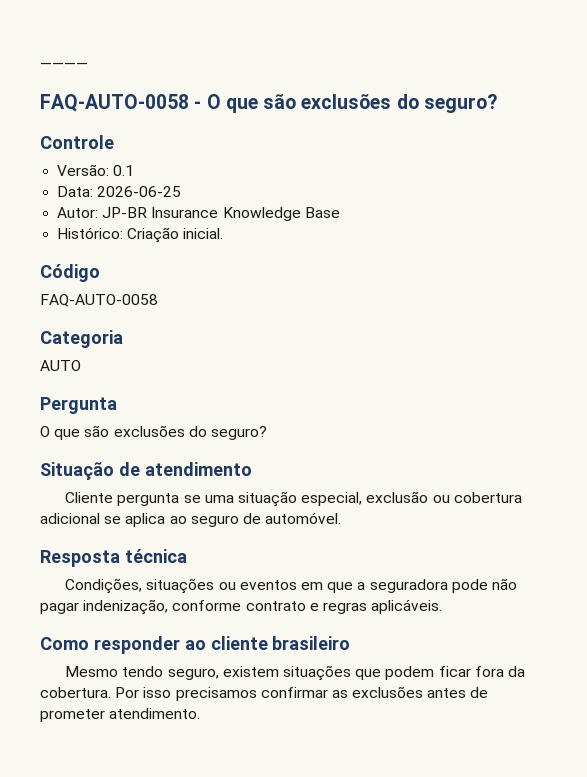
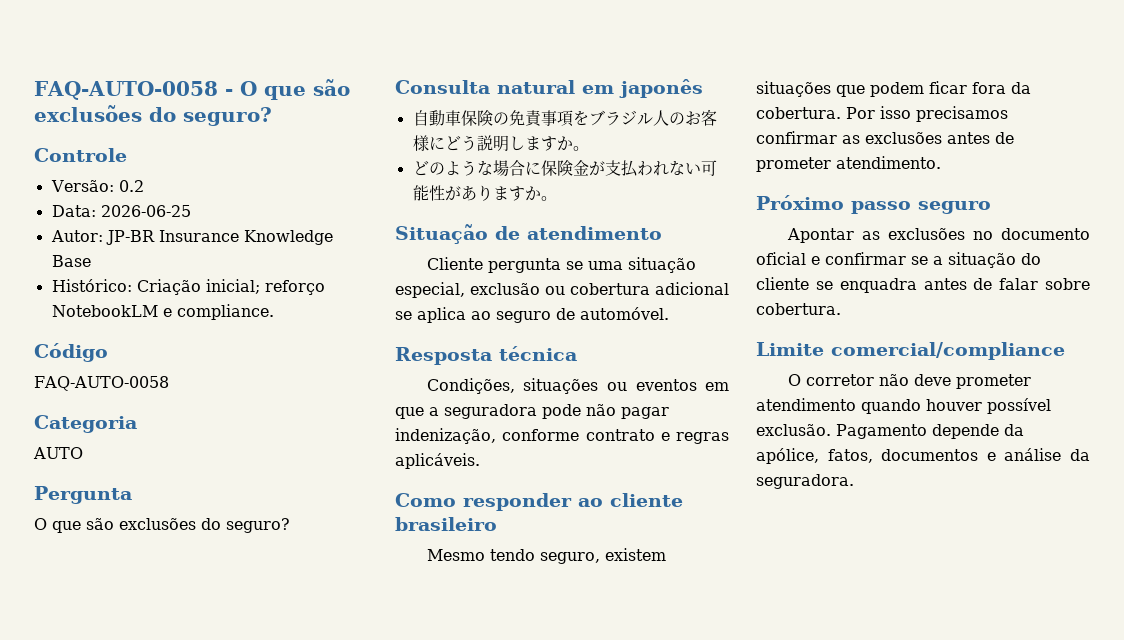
- ————
- Versão: 0.1
+ Versão: 0.2
- Histórico: Criação inicial.
+ Histórico: Criação inicial; reforço NotebookLM e compliance.
+ Consulta natural em japonês
+ 自動車保険の免責事項をブラジル人のお客様にどう説明しますか。
+ どのような場合に保険金が支払われない可能性がありますか。
+ Próximo passo seguro
+ Apontar as exclusões no documento oficial e confirmar se a situação do cliente se enquadra antes de falar sobre cobertura.
+ Limite comercial/compliance
+ O corretor não deve prometer atendimento quando houver possível exclusão. Pagamento depende da apólice, fatos, documentos e análise da seguradora.

